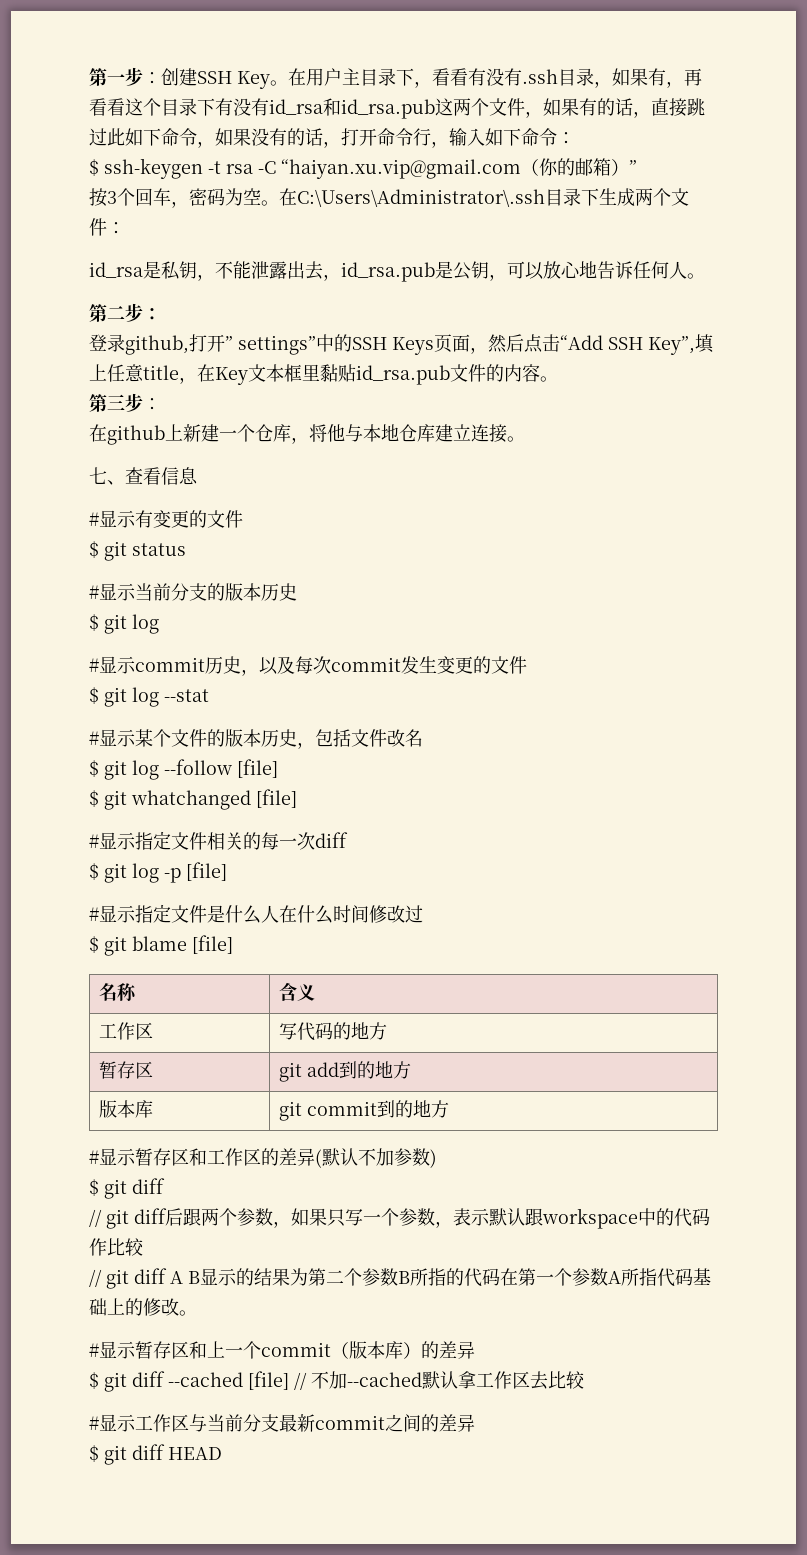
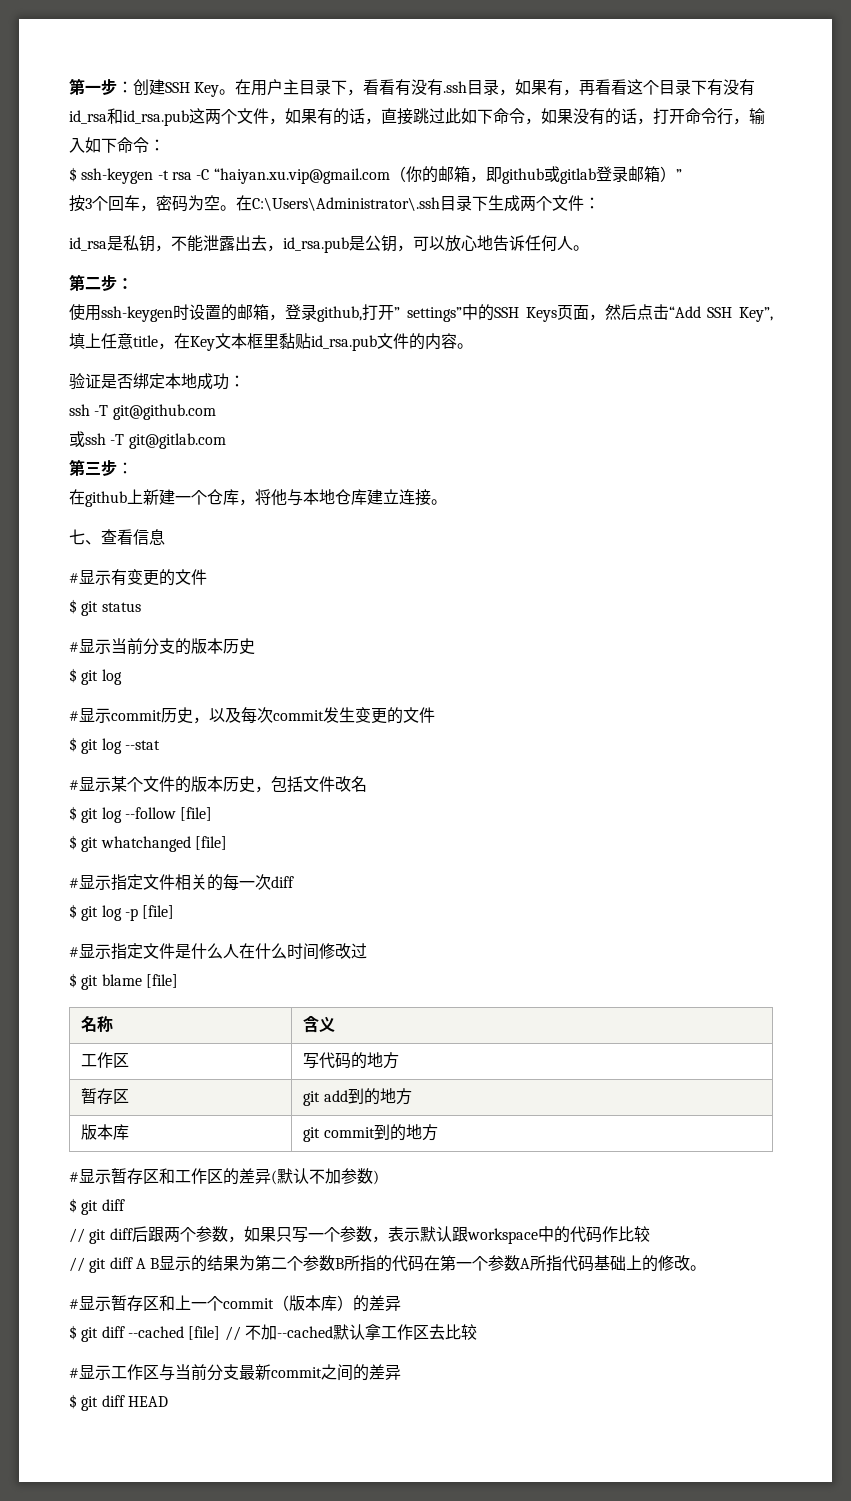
- $ ssh-keygen -t rsa -C “haiyan.xu.vip@gmail.com（你的邮箱）”
+ $ ssh-keygen -t rsa -C “haiyan.xu.vip@gmail.com（你的邮箱，即github或gitlab登录邮箱）”
- 登录github,打开” settings”中的SSH Keys页面，然后点击“Add SSH Key”,填上任意title，在Key文本框里黏贴id_rsa.pub文件的内容。
+ 使用ssh-keygen时设置的邮箱，登录github,打开” settings”中的SSH Keys页面，然后点击“Add SSH Key”,填上任意title，在Key文本框里黏贴id_rsa.pub文件的内容。
+ 验证是否绑定本地成功：
+ ssh -T git@github.com
+ 或ssh -T git@gitlab.com

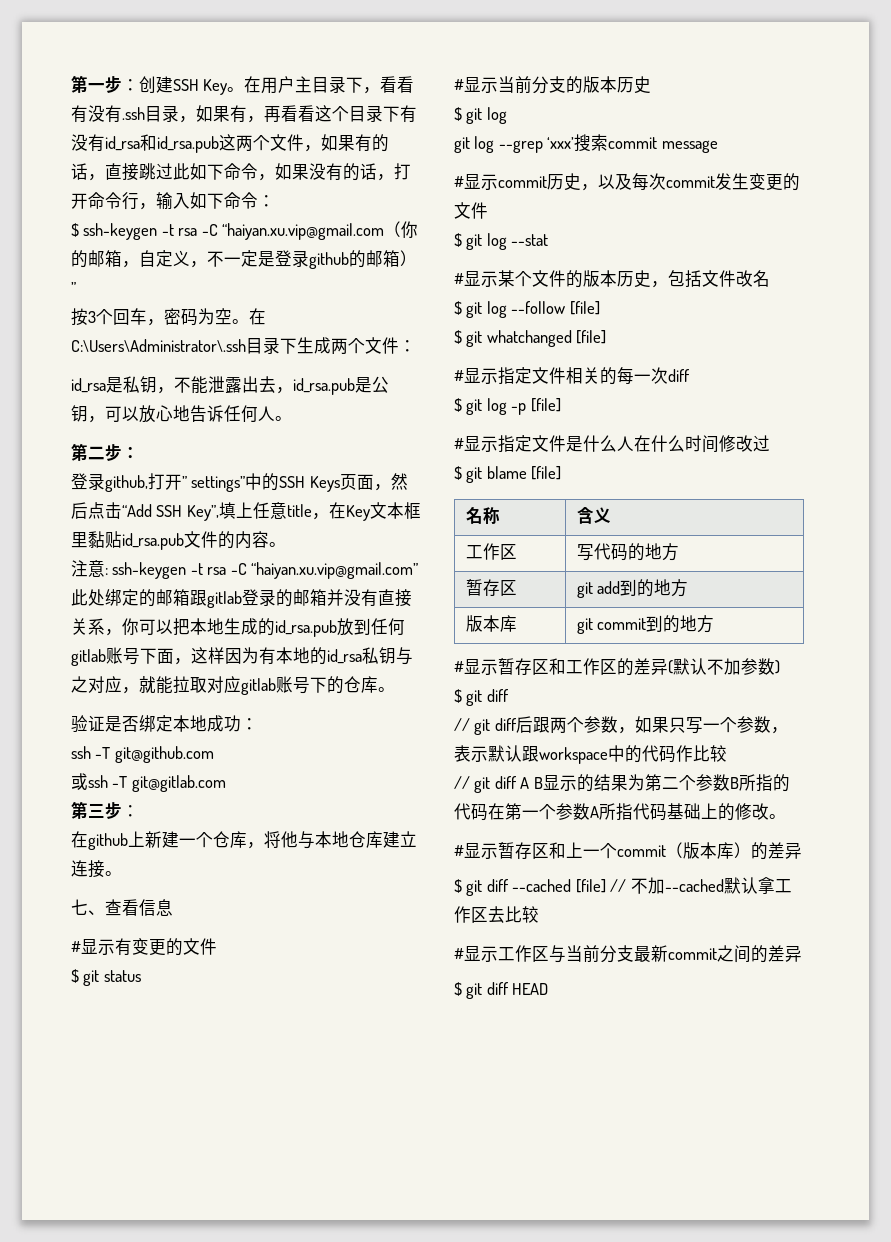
- $ ssh-keygen -t rsa -C “haiyan.xu.vip@gmail.com（你的邮箱，即github或gitlab登录邮箱）”
+ $ ssh-keygen -t rsa -C “haiyan.xu.vip@gmail.com（你的邮箱，自定义，不一定是登录github的邮箱）”
- 使用ssh-keygen时设置的邮箱，登录github,打开” settings”中的SSH Keys页面，然后点击“Add SSH Key”,填上任意title，在Key文本框里黏贴id_rsa.pub文件的内容。
+ 登录github,打开” settings”中的SSH Keys页面，然后点击“Add SSH Key”,填上任意title，在Key文本框里黏贴id_rsa.pub文件的内容。
+ 注意: ssh-keygen -t rsa -C “haiyan.xu.vip@gmail.com”此处绑定的邮箱跟gitlab登录的邮箱并没有直接关系，你可以把本地生成的id_rsa.pub放到任何gitlab账号下面，这样因为有本地的id_rsa私钥与之对应，就能拉取对应gitlab账号下的仓库。
+ git log --grep ‘xxx’搜索commit message

